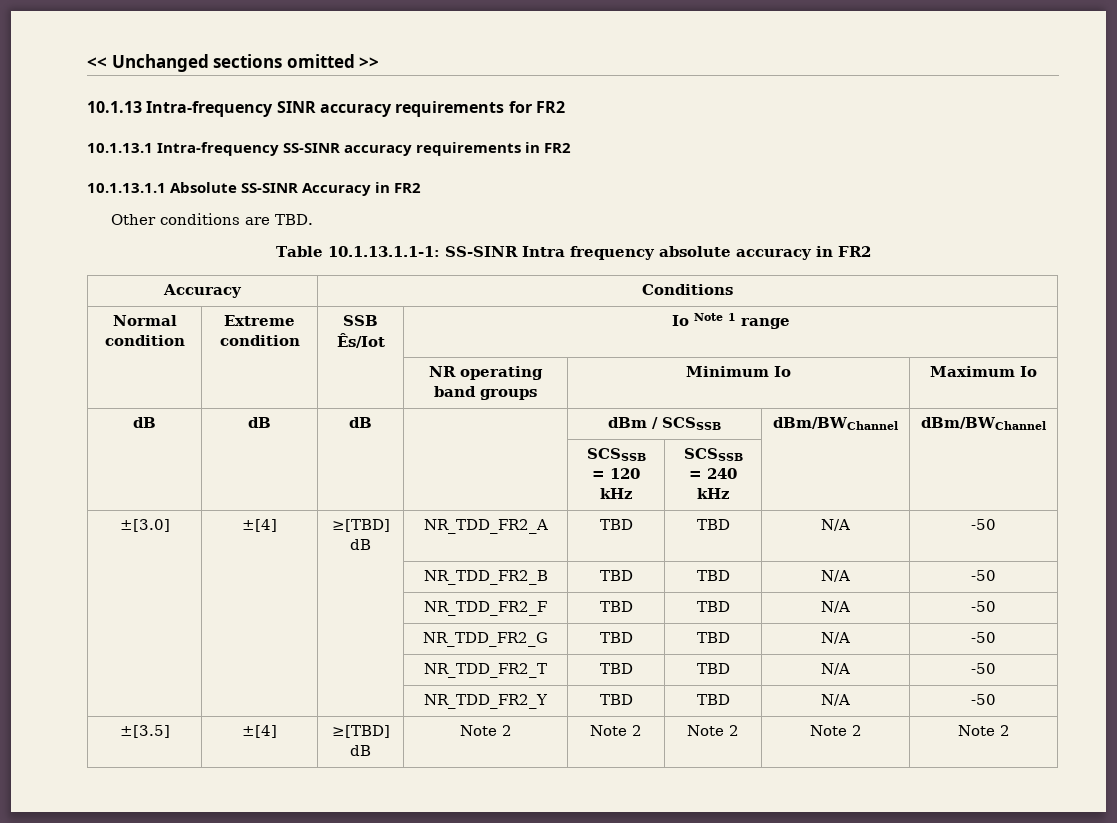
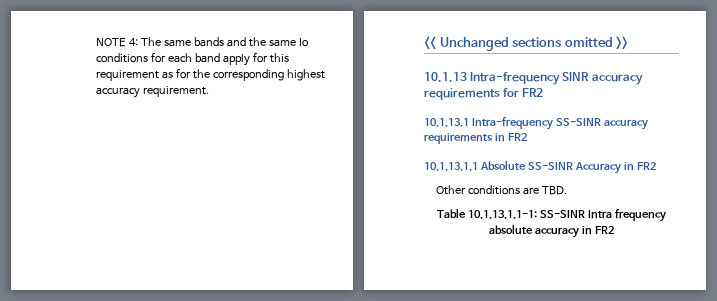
+ NOTE 4: The same bands and the same Io conditions for each band apply for this requirement as for the corresponding highest accuracy requirement.
- Accuracy | Conditions
- Normal condition | Extreme condition | SSB Ês/Iot | Io Note 1 range
- | | | NR operating band groups | Minimum Io | Maximum Io
- dB | dB | dB | | dBm / SCSSSB | dBm/BWChannel | dBm/BWChannel
- | | | | SCSSSB = 120 kHz | SCSSSB = 240 kHz | |
- ±[3.0] | ±[4] | ≥[TBD] dB | NR_TDD_FR2_A | TBD | TBD | N/A | -50
- | | | NR_TDD_FR2_B | TBD | TBD | N/A | -50
- | | | NR_TDD_FR2_F | TBD | TBD | N/A | -50
- | | | NR_TDD_FR2_G | TBD | TBD | N/A | -50
- | | | NR_TDD_FR2_T | TBD | TBD | N/A | -50
- | | | NR_TDD_FR2_Y | TBD | TBD | N/A | -50
- ±[3.5] | ±[4] | ≥[TBD] dB | Note 2 | Note 2 | Note 2 | Note 2 | Note 2

